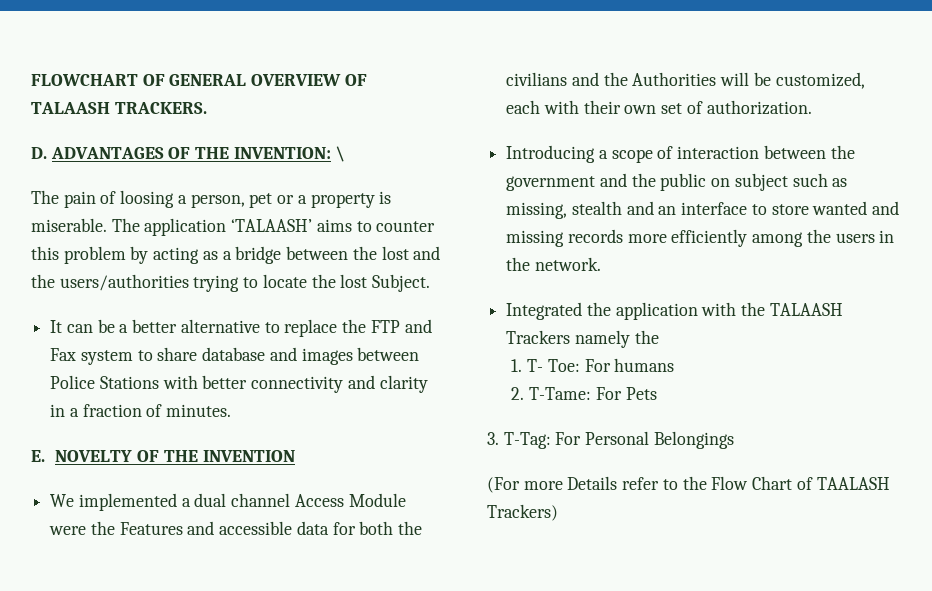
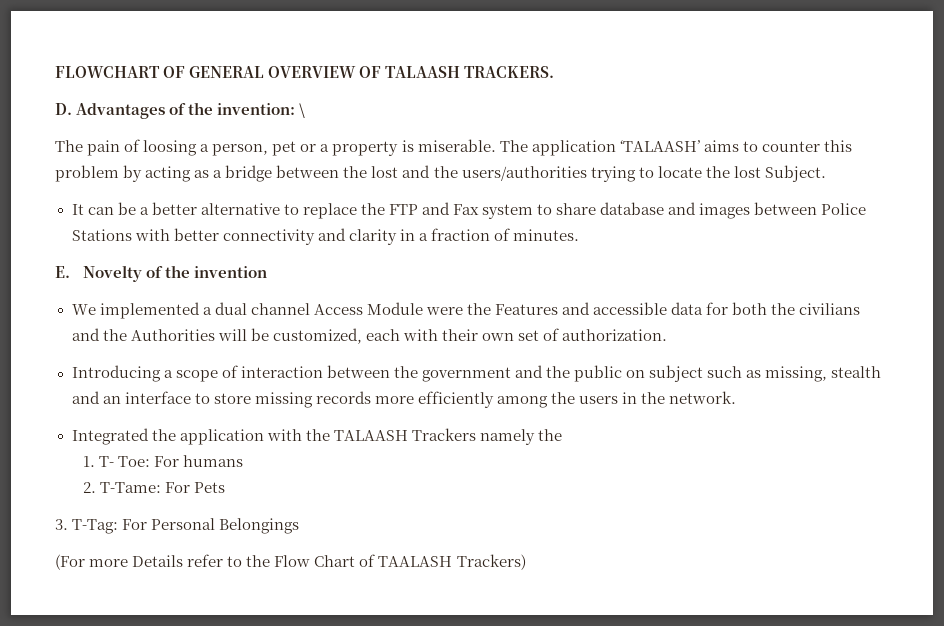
- D. ADVANTAGES OF THE INVENTION: \
+ D. Advantages of the invention: \
- E. NOVELTY OF THE INVENTION
+ E. Novelty of the invention
- Introducing a scope of interaction between the government and the public on subject such as missing, stealth and an interface to store wanted and missing records more efficiently among the users in the network.
+ Introducing a scope of interaction between the government and the public on subject such as missing, stealth and an interface to store missing records more efficiently among the users in the network.

